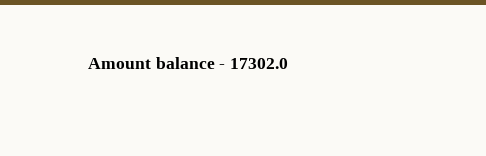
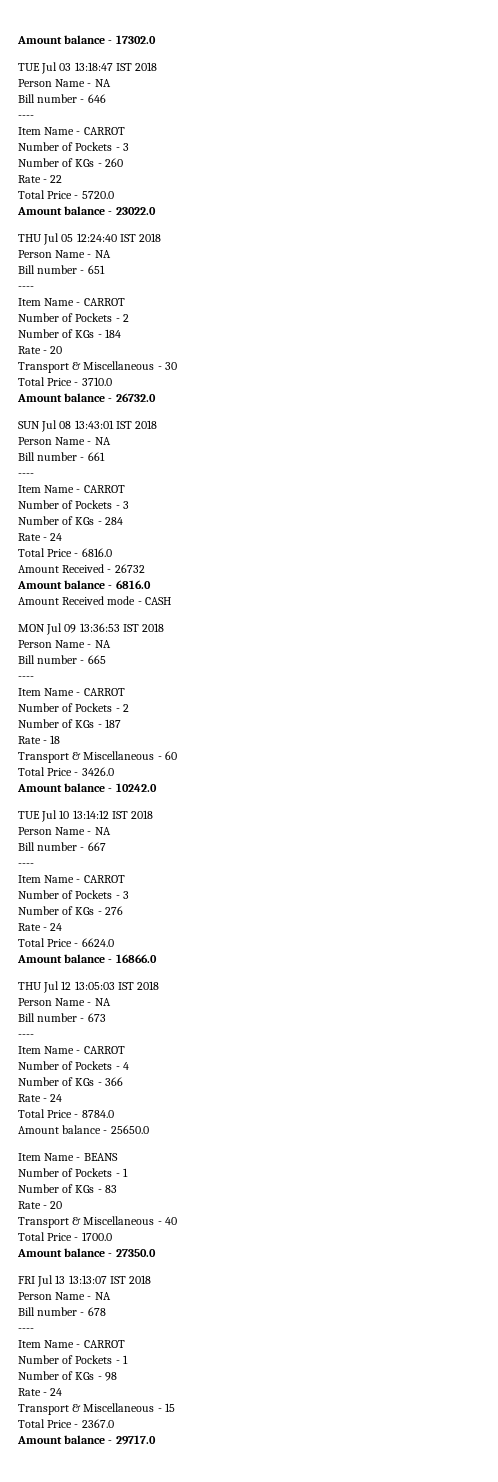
+ TUE Jul 03 13:18:47 IST 2018
+ Person Name - NA
+ Bill number - 646
+ ----
+ Item Name - CARROT
+ Number of Pockets - 3
+ Number of KGs - 260
+ Rate - 22
+ Total Price - 5720.0
+ Amount balance - 23022.0
+ THU Jul 05 12:24:40 IST 2018
+ Person Name - NA
+ Bill number - 651
+ ----
+ Item Name - CARROT
+ Number of Pockets - 2
+ Number of KGs - 184
+ Rate - 20
+ Transport & Miscellaneous - 30
+ Total Price - 3710.0
+ Amount balance - 26732.0
+ SUN Jul 08 13:43:01 IST 2018
+ Person Name - NA
+ Bill number - 661
+ ----
+ Item Name - CARROT
+ Number of Pockets - 3
+ Number of KGs - 284
+ Rate - 24
+ Total Price - 6816.0
+ Amount Received - 26732
+ Amount balance - 6816.0
+ Amount Received mode - CASH
+ MON Jul 09 13:36:53 IST 2018
+ Person Name - NA
+ Bill number - 665
+ ----
+ Item Name - CARROT
+ Number of Pockets - 2
+ Number of KGs - 187
+ Rate - 18
+ Transport & Miscellaneous - 60
+ Total Price - 3426.0
+ Amount balance - 10242.0
+ TUE Jul 10 13:14:12 IST 2018
+ Person Name - NA
+ Bill number - 667
+ ----
+ Item Name - CARROT
+ Number of Pockets - 3
+ Number of KGs - 276
+ Rate - 24
+ Total Price - 6624.0
+ Amount balance - 16866.0
+ THU Jul 12 13:05:03 IST 2018
+ Person Name - NA
+ Bill number - 673
+ ----
+ Item Name - CARROT
+ Number of Pockets - 4
+ Number of KGs - 366
+ Rate - 24
+ Total Price - 8784.0
+ Amount balance - 25650.0
+ Item Name - BEANS
+ Number of Pockets - 1
+ Number of KGs - 83
+ Rate - 20
+ Transport & Miscellaneous - 40
+ Total Price - 1700.0
+ Amount balance - 27350.0
+ FRI Jul 13 13:13:07 IST 2018
+ Person Name - NA
+ Bill number - 678
+ ----
+ Item Name - CARROT
+ Number of Pockets - 1
+ Number of KGs - 98
+ Rate - 24
+ Transport & Miscellaneous - 15
+ Total Price - 2367.0
+ Amount balance - 29717.0

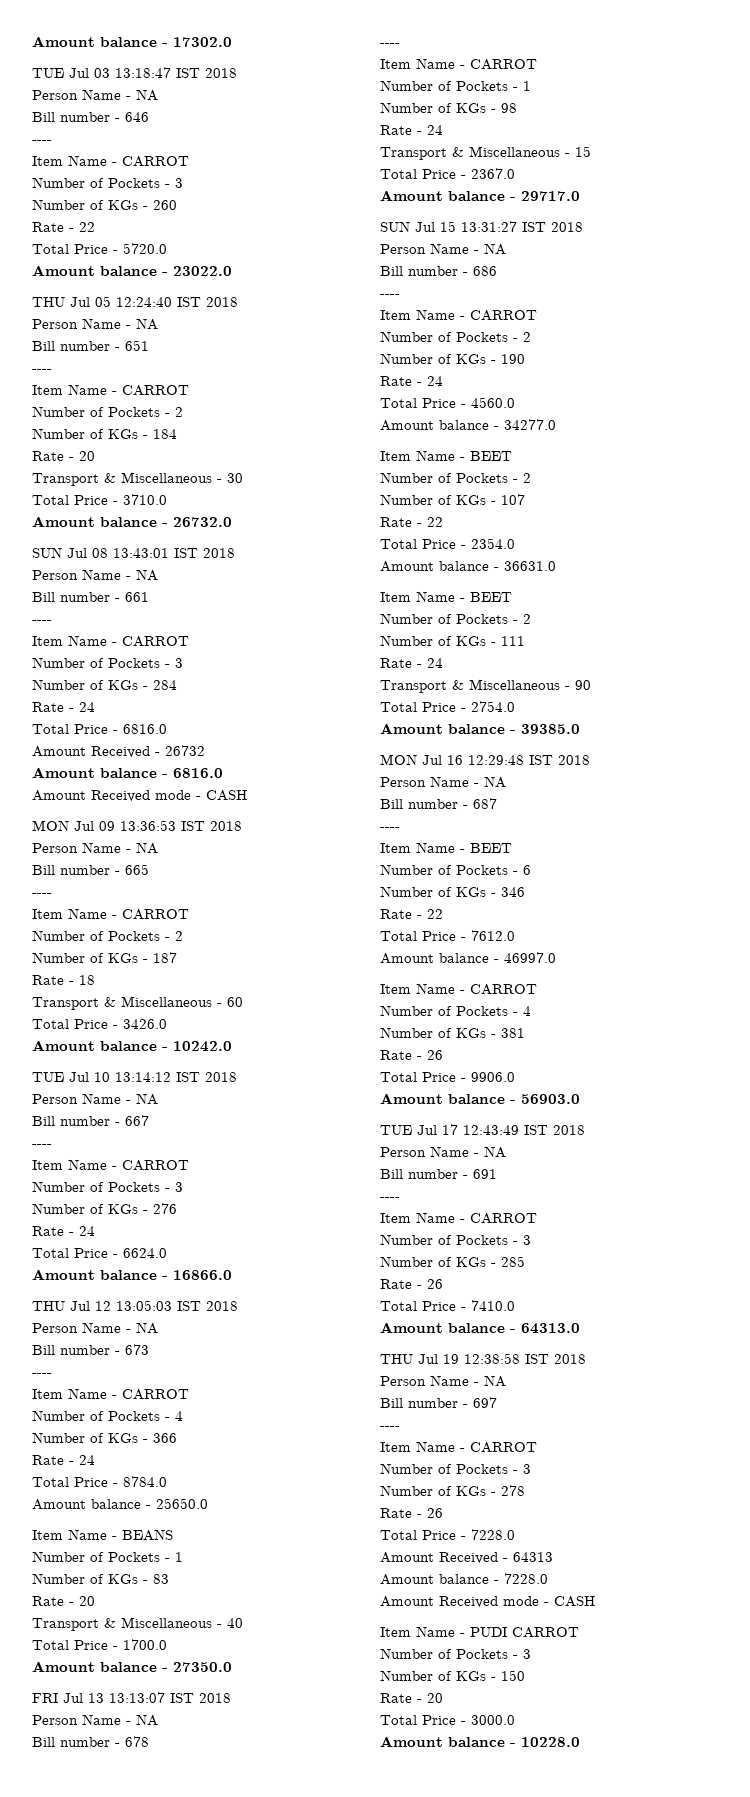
+ SUN Jul 15 13:31:27 IST 2018
+ Person Name - NA
+ Bill number - 686
+ ----
+ Item Name - CARROT
+ Number of Pockets - 2
+ Number of KGs - 190
+ Rate - 24
+ Total Price - 4560.0
+ Amount balance - 34277.0
+ Item Name - BEET
+ Number of Pockets - 2
+ Number of KGs - 107
+ Rate - 22
+ Total Price - 2354.0
+ Amount balance - 36631.0
+ Item Name - BEET
+ Number of Pockets - 2
+ Number of KGs - 111
+ Rate - 24
+ Transport & Miscellaneous - 90
+ Total Price - 2754.0
+ Amount balance - 39385.0
+ MON Jul 16 12:29:48 IST 2018
+ Person Name - NA
+ Bill number - 687
+ ----
+ Item Name - BEET
+ Number of Pockets - 6
+ Number of KGs - 346
+ Rate - 22
+ Total Price - 7612.0
+ Amount balance - 46997.0
+ Item Name - CARROT
+ Number of Pockets - 4
+ Number of KGs - 381
+ Rate - 26
+ Total Price - 9906.0
+ Amount balance - 56903.0
+ TUE Jul 17 12:43:49 IST 2018
+ Person Name - NA
+ Bill number - 691
+ ----
+ Item Name - CARROT
+ Number of Pockets - 3
+ Number of KGs - 285
+ Rate - 26
+ Total Price - 7410.0
+ Amount balance - 64313.0
+ THU Jul 19 12:38:58 IST 2018
+ Person Name - NA
+ Bill number - 697
+ ----
+ Item Name - CARROT
+ Number of Pockets - 3
+ Number of KGs - 278
+ Rate - 26
+ Total Price - 7228.0
+ Amount Received - 64313
+ Amount balance - 7228.0
+ Amount Received mode - CASH
+ Item Name - PUDI CARROT
+ Number of Pockets - 3
+ Number of KGs - 150
+ Rate - 20
+ Total Price - 3000.0
+ Amount balance - 10228.0

